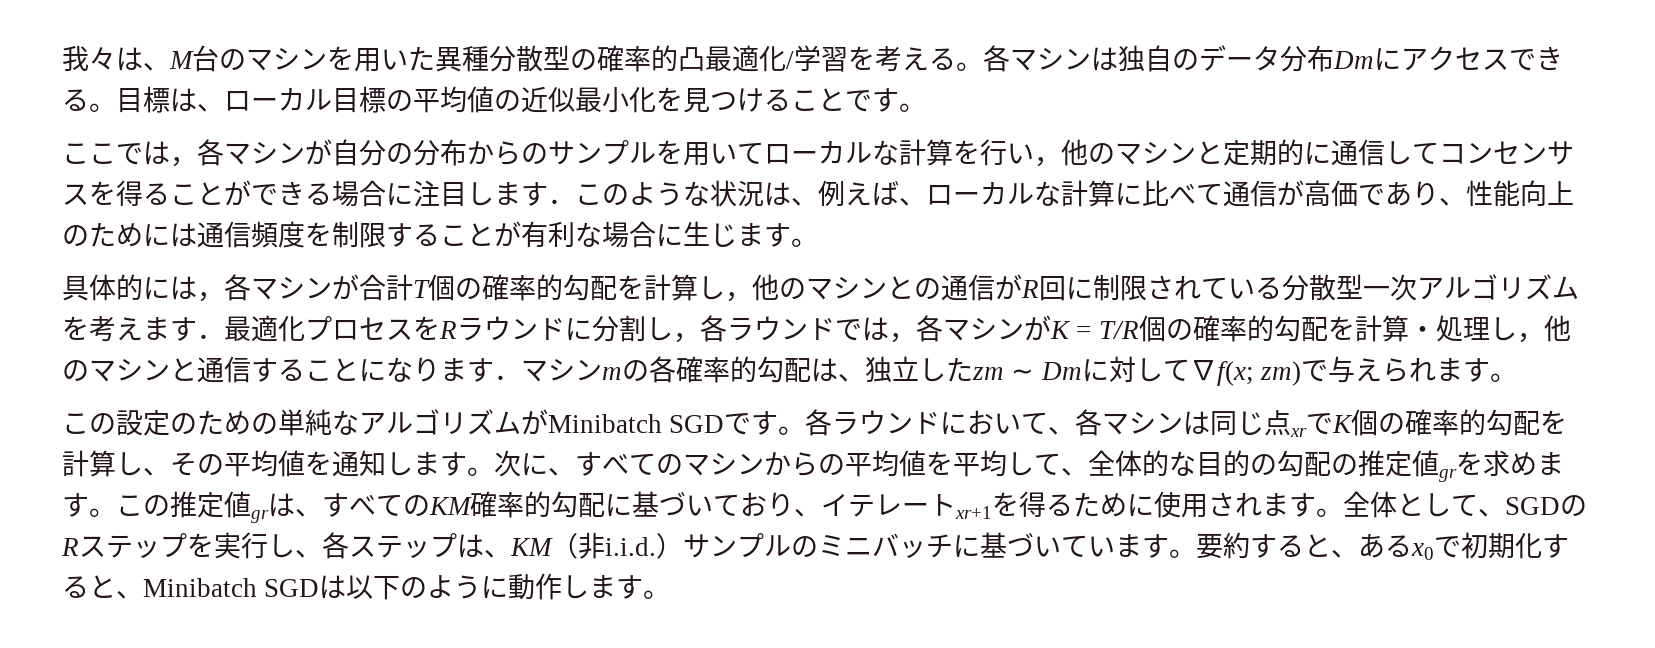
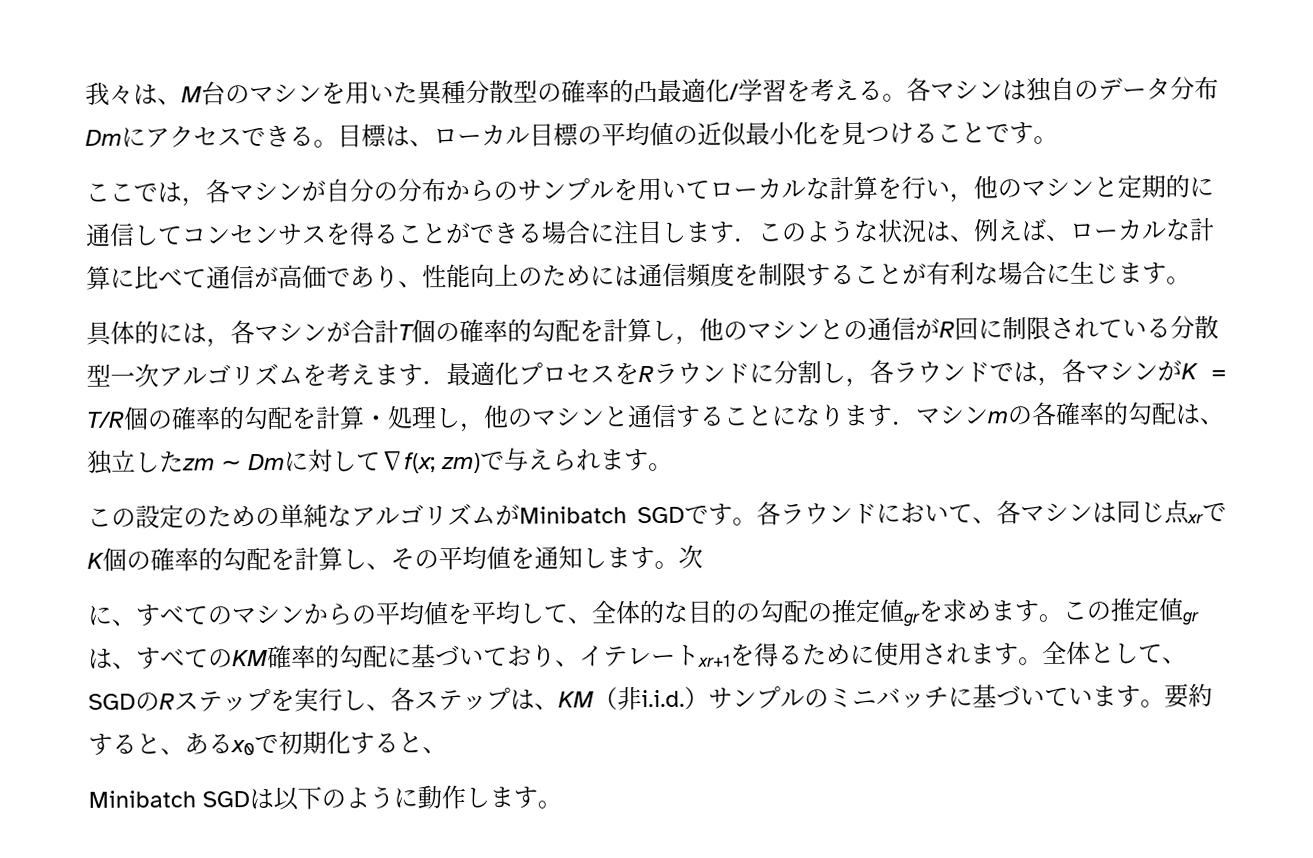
- 各ラウンドにおいて、各マシンは同じ点xrでK個の確率的勾配を計算し、その平均値を通知します。次に、すべてのマシンからの平均値を平均して、全体的な目的の勾配の推定値grを求めます。
+ 各ラウンドにおいて、各マシンは同じ点xrでK個の確率的勾配を計算し、その平均値を通知します。次
+ に、すべてのマシンからの平均値を平均して、全体的な目的の勾配の推定値grを求めます。
- 要約すると、あるx0で初期化すると、Minibatch SGDは以下のように動作します。
+ 要約すると、あるx0で初期化すると、
+ Minibatch SGDは以下のように動作します。

